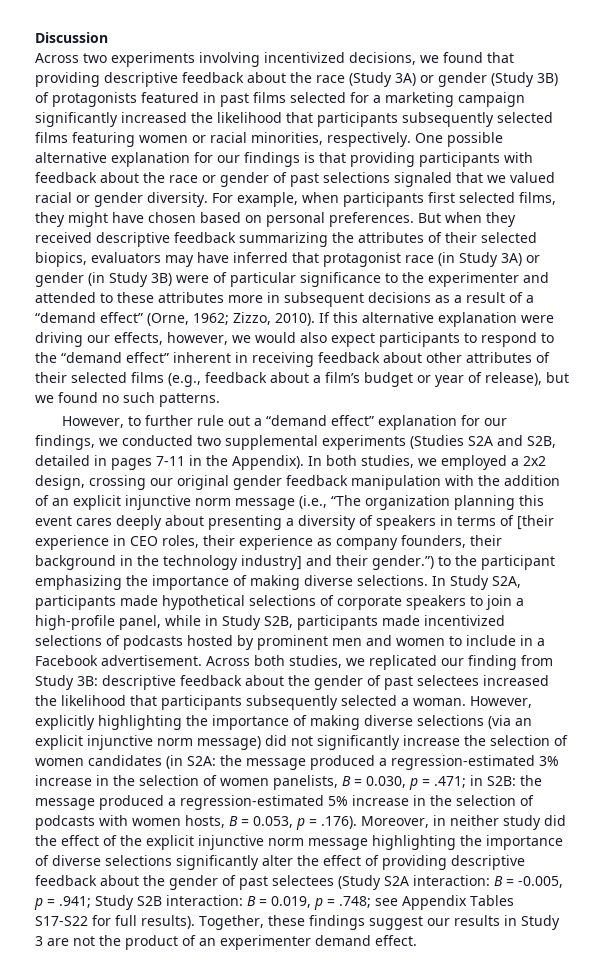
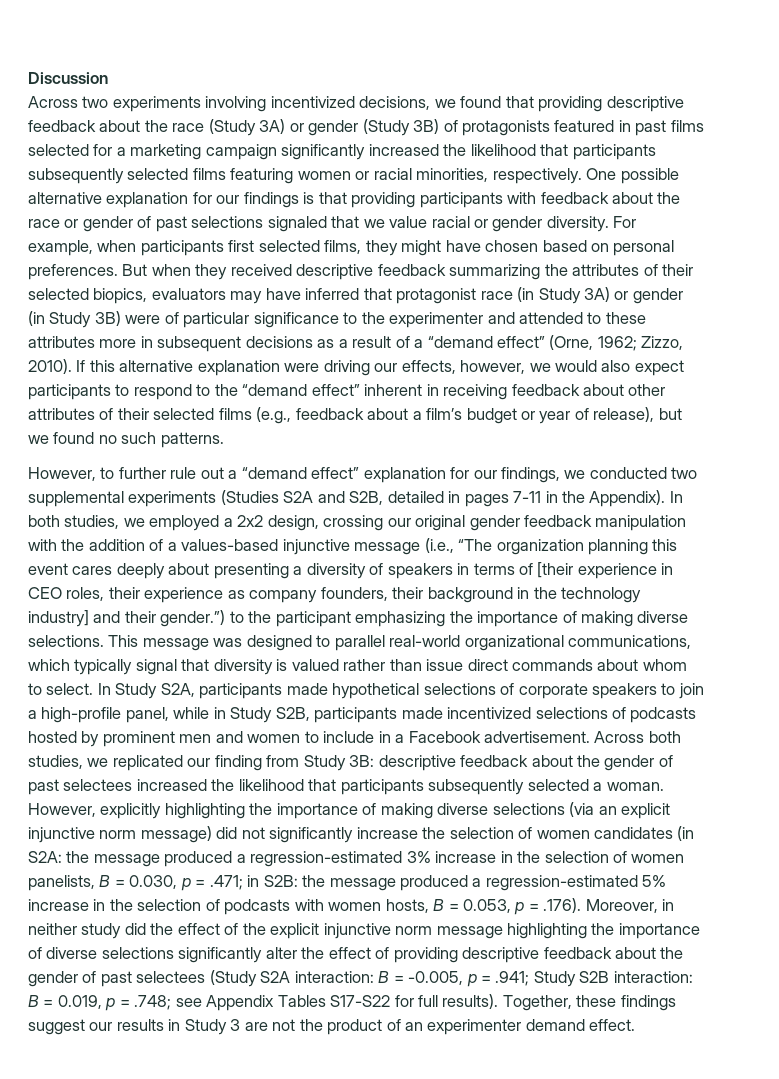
- One possible alternative explanation for our findings is that providing participants with feedback about the race or gender of past selections signaled that we valued racial or gender diversity.
+ One possible alternative explanation for our findings is that providing participants with feedback about the race or gender of past selections signaled that we value racial or gender diversity.
- In both studies, we employed a 2x2 design, crossing our original gender feedback manipulation with the addition of an explicit injunctive norm message (i.e., “The organization planning this event cares deeply about presenting a diversity of speakers in terms of [their experience in CEO roles, their experience as company founders, their background in the technology industry] and their gender.”) to the participant emphasizing the importance of making diverse selections.
+ In both studies, we employed a 2x2 design, crossing our original gender feedback manipulation with the addition of a values-based injunctive message (i.e., “The organization planning this event cares deeply about presenting a diversity of speakers in terms of [their experience in CEO roles, their experience as company founders, their background in the technology industry] and their gender.”) to the participant emphasizing the importance of making diverse selections.
+ This message was designed to parallel real-world organizational communications, which typically signal that diversity is valued rather than issue direct commands about whom to select.

